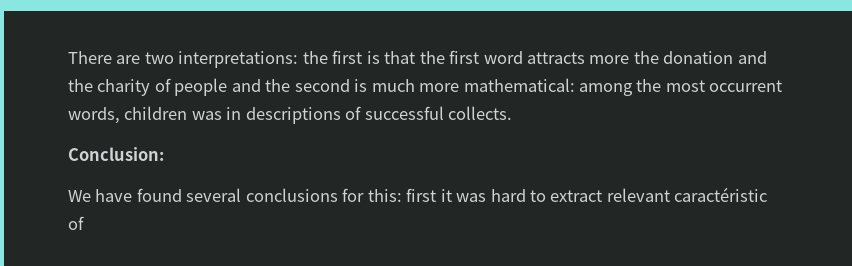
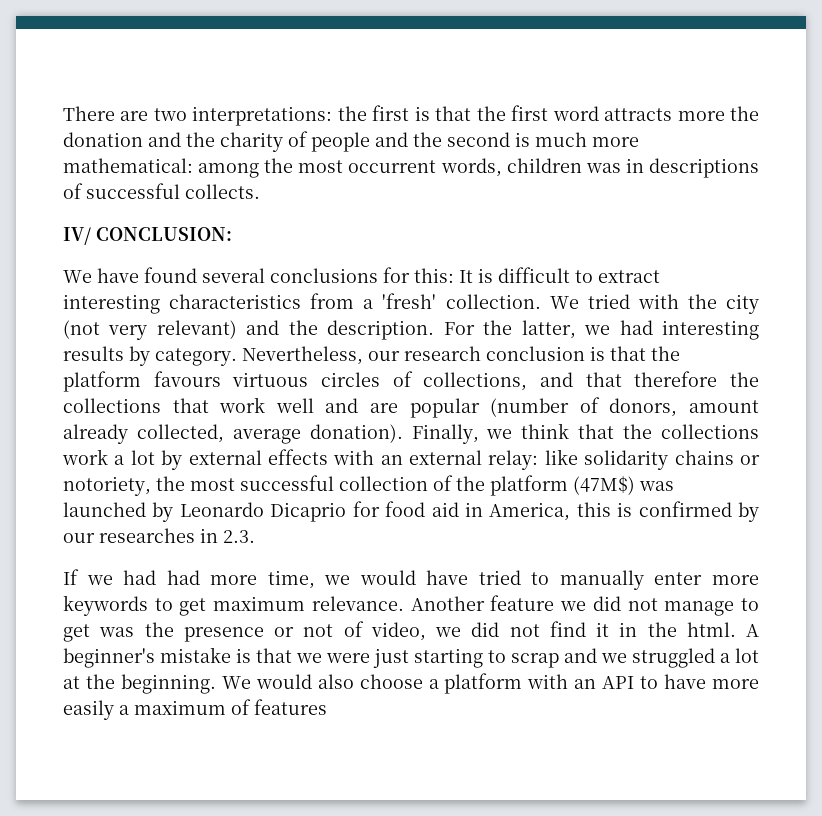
- Conclusion:
+ IV/ CONCLUSION:
- We have found several conclusions for this: first it was hard to extract relevant caractéristic of
+ We have found several conclusions for this: It is difficult to extract interesting characteristics from a 'fresh' collection. We tried with the city (not very relevant) and the description. For the latter, we had interesting results by category. Nevertheless, our research conclusion is that the platform favours virtuous circles of collections, and that therefore the collections that work well and are popular (number of donors, amount already collected, average donation). Finally, we think that the collections work a lot by external effects with an external relay: like solidarity chains or notoriety, the most successful collection of the platform (47M$) was launched by Leonardo Dicaprio for food aid in America, this is confirmed by our researches in 2.3.
+ If we had had more time, we would have tried to manually enter more keywords to get maximum relevance. Another feature we did not manage to get was the presence or not of video, we did not find it in the html. A beginner's mistake is that we were just starting to scrap and we struggled a lot at the beginning. We would also choose a platform with an API to have more easily a maximum of features

